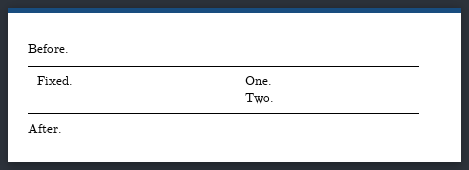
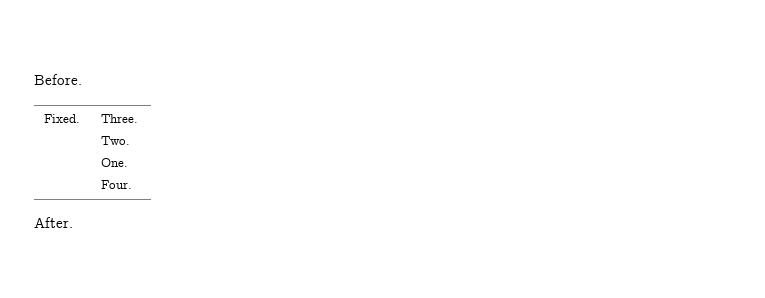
- Fixed. | One.
+ Fixed. | Three.
  Two.
+ One.
+ Four.

